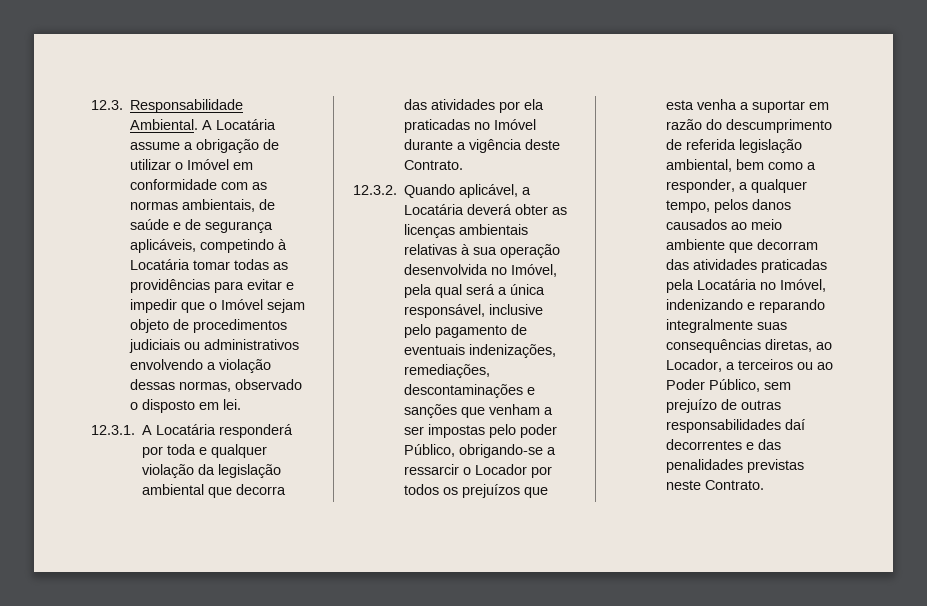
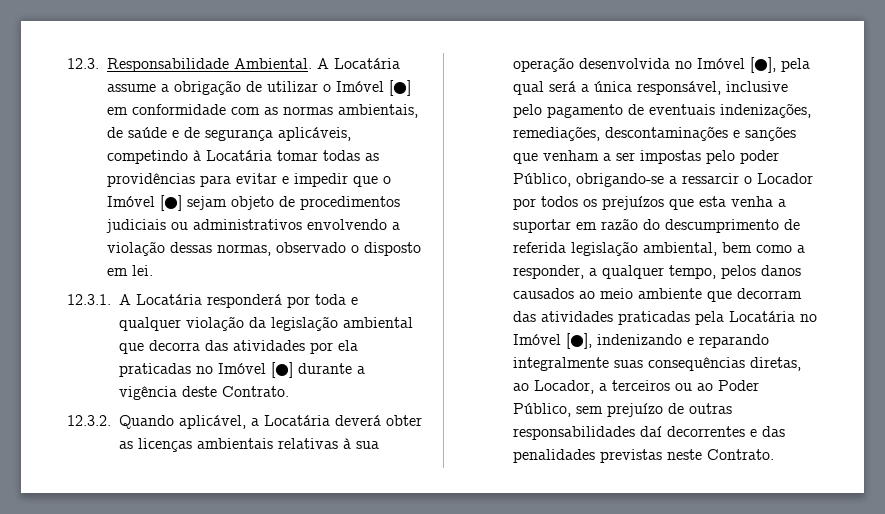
- A Locatária assume a obrigação de utilizar o Imóvel em conformidade com as normas ambientais, de saúde e de segurança aplicáveis, competindo à Locatária tomar todas as providências para evitar e impedir que o Imóvel sejam objeto de procedimentos judiciais ou administrativos envolvendo a violação dessas normas, observado o disposto em lei.
+ A Locatária assume a obrigação de utilizar o Imóvel [●] em conformidade com as normas ambientais, de saúde e de segurança aplicáveis, competindo à Locatária tomar todas as providências para evitar e impedir que o Imóvel [●] sejam objeto de procedimentos judiciais ou administrativos envolvendo a violação dessas normas, observado o disposto em lei.
- 12.3.1. A Locatária responderá por toda e qualquer violação da legislação ambiental que decorra das atividades por ela praticadas no Imóvel durante a vigência deste Contrato.
+ 12.3.1. A Locatária responderá por toda e qualquer violação da legislação ambiental que decorra das atividades por ela praticadas no Imóvel [●] durante a vigência deste Contrato.
- 12.3.2. Quando aplicável, a Locatária deverá obter as licenças ambientais relativas à sua operação desenvolvida no Imóvel, pela qual será a única responsável, inclusive pelo pagamento de eventuais indenizações, remediações, descontaminações e sanções que venham a ser impostas pelo poder Público, obrigando-se a ressarcir o Locador por todos os prejuízos que esta venha a suportar em razão do descumprimento de referida legislação ambiental, bem como a responder, a qualquer tempo, pelos danos causados ao meio ambiente que decorram das atividades praticadas pela Locatária no Imóvel, indenizando e reparando integralmente suas consequências diretas, ao Locador, a terceiros ou ao Poder Público, sem prejuízo de outras responsabilidades daí decorrentes e das penalidades previstas neste Contrato.
+ 12.3.2. Quando aplicável, a Locatária deverá obter as licenças ambientais relativas à sua operação desenvolvida no Imóvel [●], pela qual será a única responsável, inclusive pelo pagamento de eventuais indenizações, remediações, descontaminações e sanções que venham a ser impostas pelo poder Público, obrigando-se a ressarcir o Locador por todos os prejuízos que esta venha a suportar em razão do descumprimento de referida legislação ambiental, bem como a responder, a qualquer tempo, pelos danos causados ao meio ambiente que decorram das atividades praticadas pela Locatária no Imóvel [●], indenizando e reparando integralmente suas consequências diretas, ao Locador, a terceiros ou ao Poder Público, sem prejuízo de outras responsabilidades daí decorrentes e das penalidades previstas neste Contrato.

